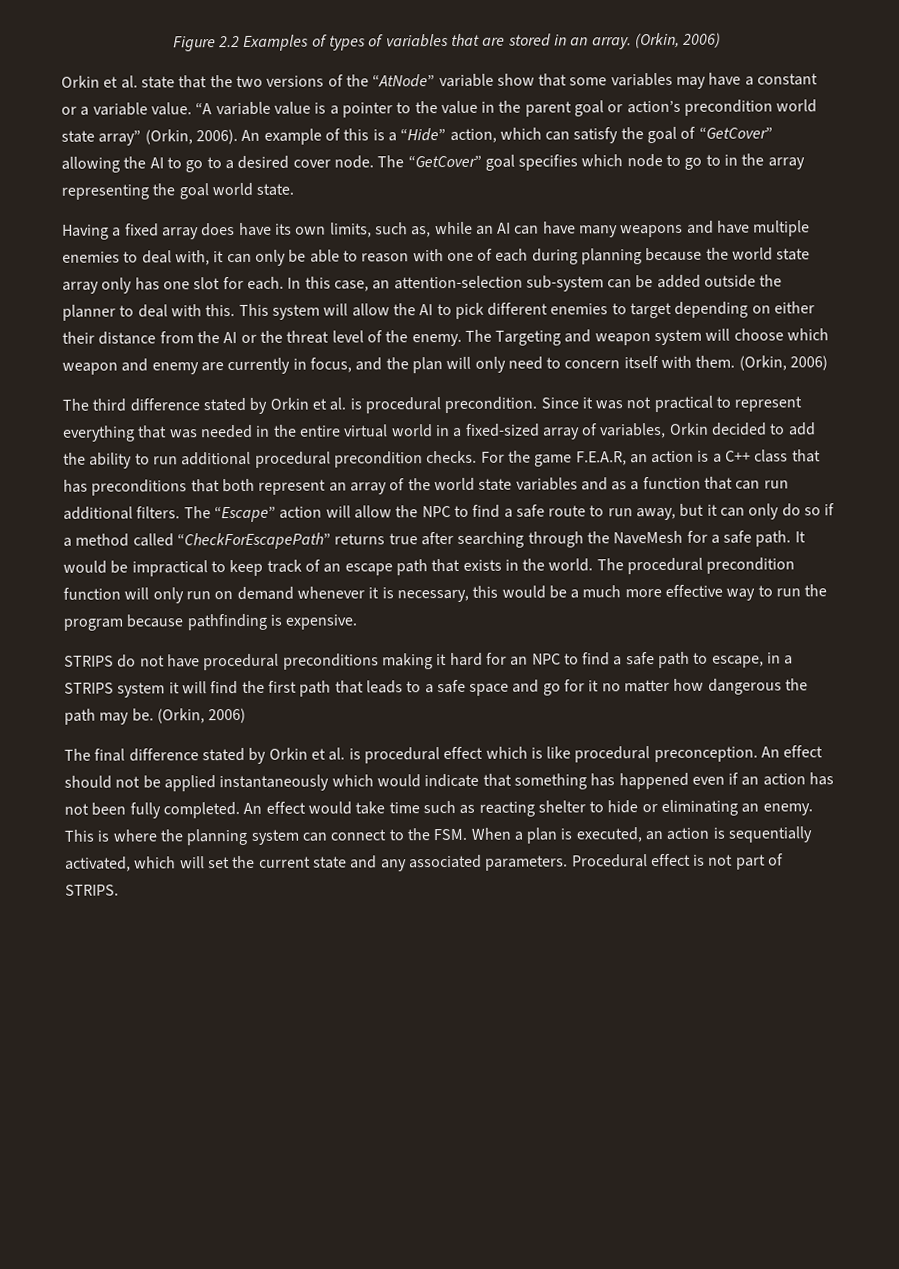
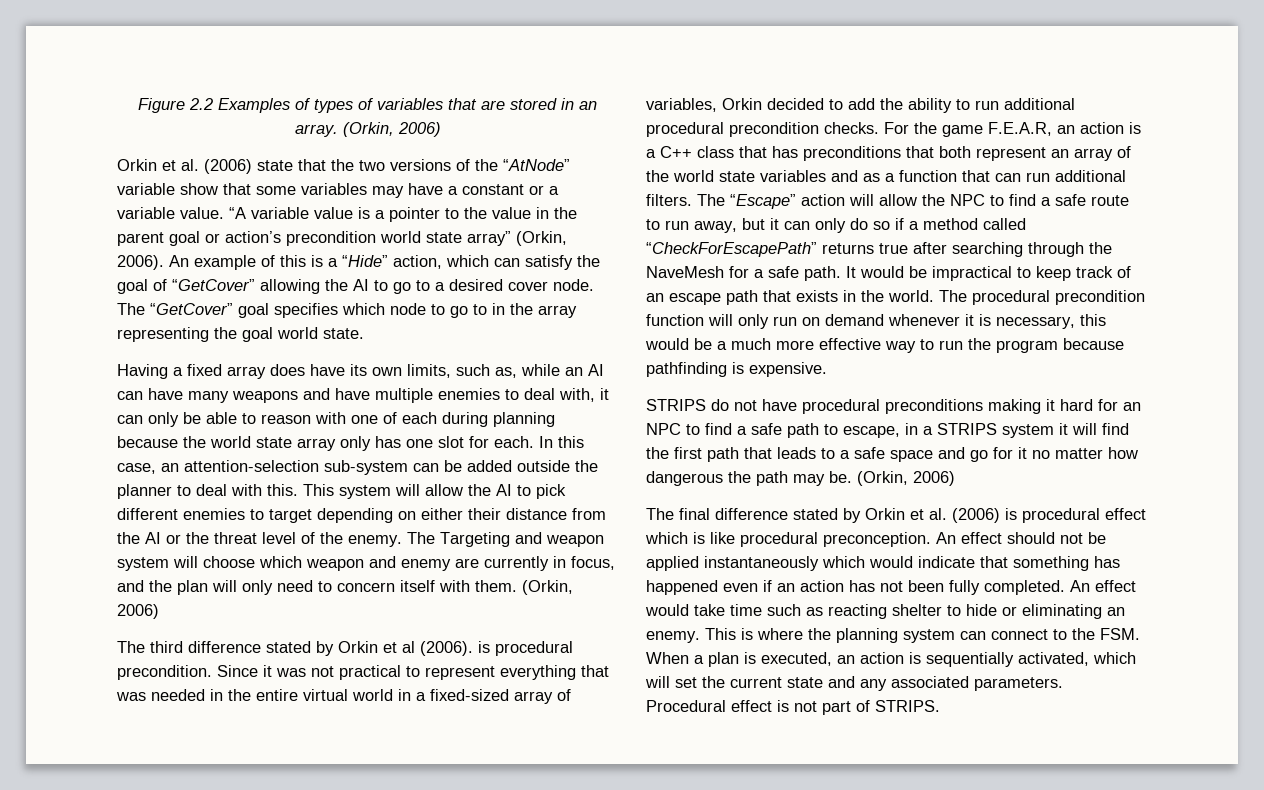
- Orkin et al. state that the two versions of the “AtNode” variable show that some variables may have a constant or a variable value.
+ Orkin et al. (2006) state that the two versions of the “AtNode” variable show that some variables may have a constant or a variable value.
- The third difference stated by Orkin et al. is procedural precondition.
+ The third difference stated by Orkin et al (2006). is procedural precondition.
- The final difference stated by Orkin et al. is procedural effect which is like procedural preconception.
+ The final difference stated by Orkin et al. (2006) is procedural effect which is like procedural preconception.

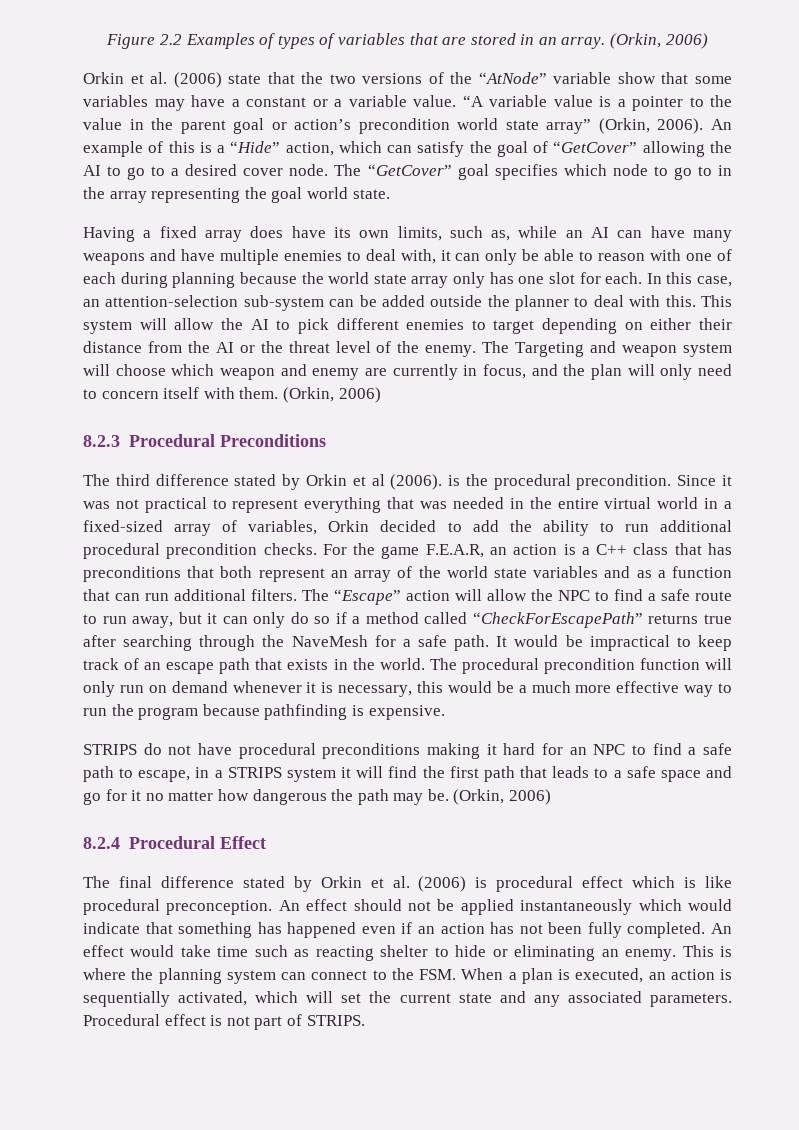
+ 8.2.3 Procedural Preconditions
- The third difference stated by Orkin et al (2006). is procedural precondition.
+ The third difference stated by Orkin et al (2006). is the procedural precondition.
+ 8.2.4 Procedural Effect

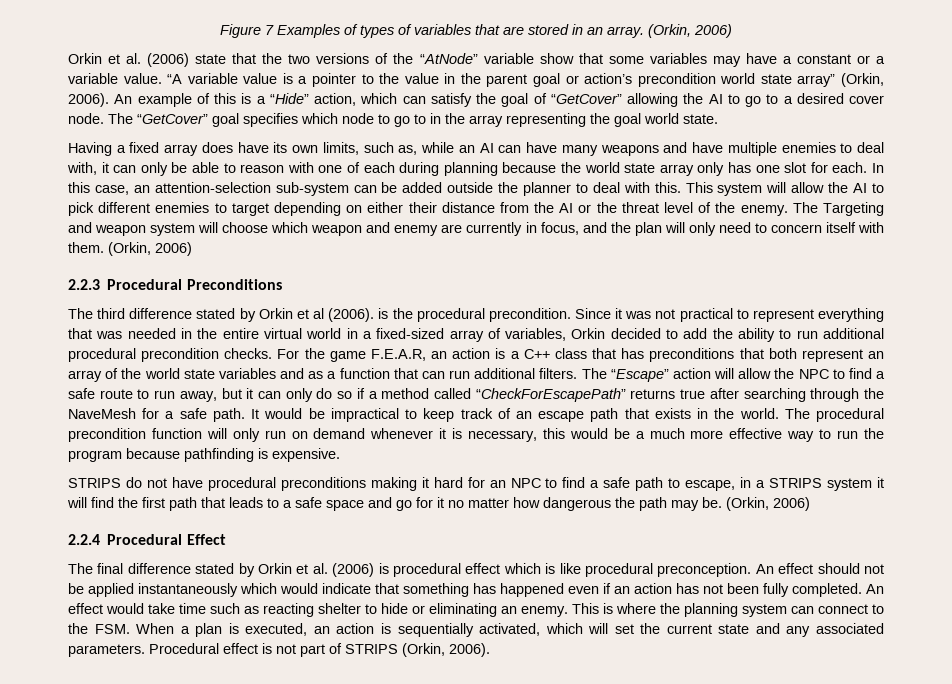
- Figure 2.2 Examples of types of variables that are stored in an array.
+ Figure 7 Examples of types of variables that are stored in an array.
- 8.2.3 Procedural Preconditions
+ 2.2.3 Procedural Preconditions
- 8.2.4 Procedural Effect
+ 2.2.4 Procedural Effect
- Procedural effect is not part of STRIPS.
+ Procedural effect is not part of STRIPS (Orkin, 2006).

